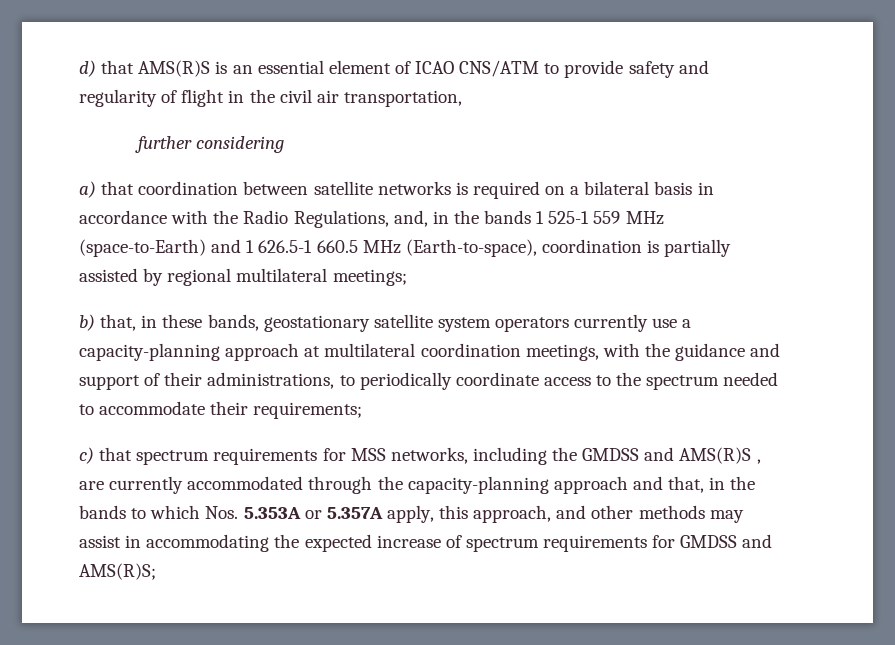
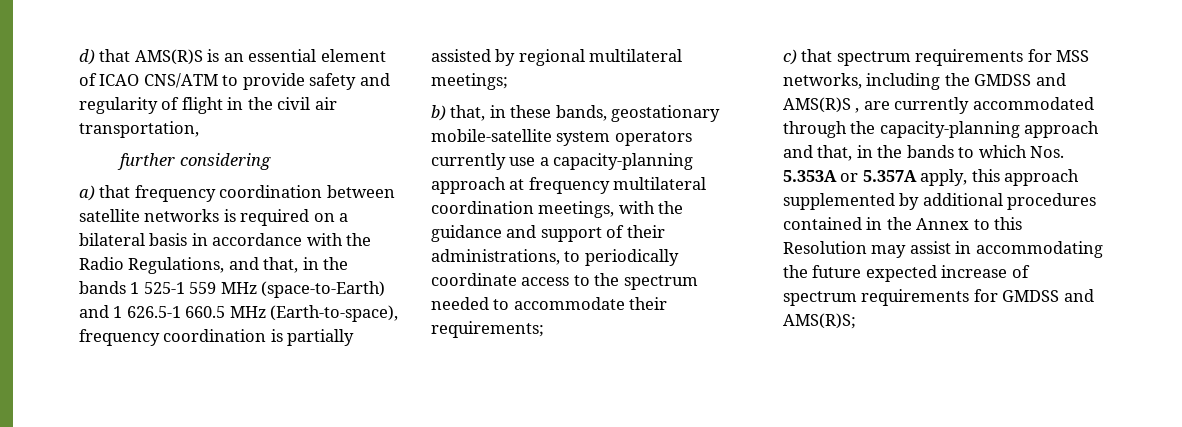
- a) that coordination between satellite networks is required on a bilateral basis in accordance with the Radio Regulations, and, in the bands 1 525-1 559 MHz (space-to-Earth) and 1 626.5-1 660.5 MHz (Earth-to-space), coordination is partially assisted by regional multilateral meetings;
+ a) that frequency coordination between satellite networks is required on a bilateral basis in accordance with the Radio Regulations, and that, in the bands 1 525-1 559 MHz (space-to-Earth) and 1 626.5-1 660.5 MHz (Earth-to-space), frequency coordination is partially assisted by regional multilateral meetings;
- b) that, in these bands, geostationary satellite system operators currently use a capacity-planning approach at multilateral coordination meetings, with the guidance and support of their administrations, to periodically coordinate access to the spectrum needed to accommodate their requirements;
+ b) that, in these bands, geostationary mobile-satellite system operators currently use a capacity-planning approach at frequency multilateral coordination meetings, with the guidance and support of their administrations, to periodically coordinate access to the spectrum needed to accommodate their requirements;
- c) that spectrum requirements for MSS networks, including the GMDSS and AMS(R)S , are currently accommodated through the capacity-planning approach and that, in the bands to which Nos. 5.353A or 5.357A apply, this approach, and other methods may assist in accommodating the expected increase of spectrum requirements for GMDSS and AMS(R)S;
+ c) that spectrum requirements for MSS networks, including the GMDSS and AMS(R)S , are currently accommodated through the capacity-planning approach and that, in the bands to which Nos. 5.353A or 5.357A apply, this approach supplemented by additional procedures contained in the Annex to this Resolution may assist in accommodating the future expected increase of spectrum requirements for GMDSS and AMS(R)S;

